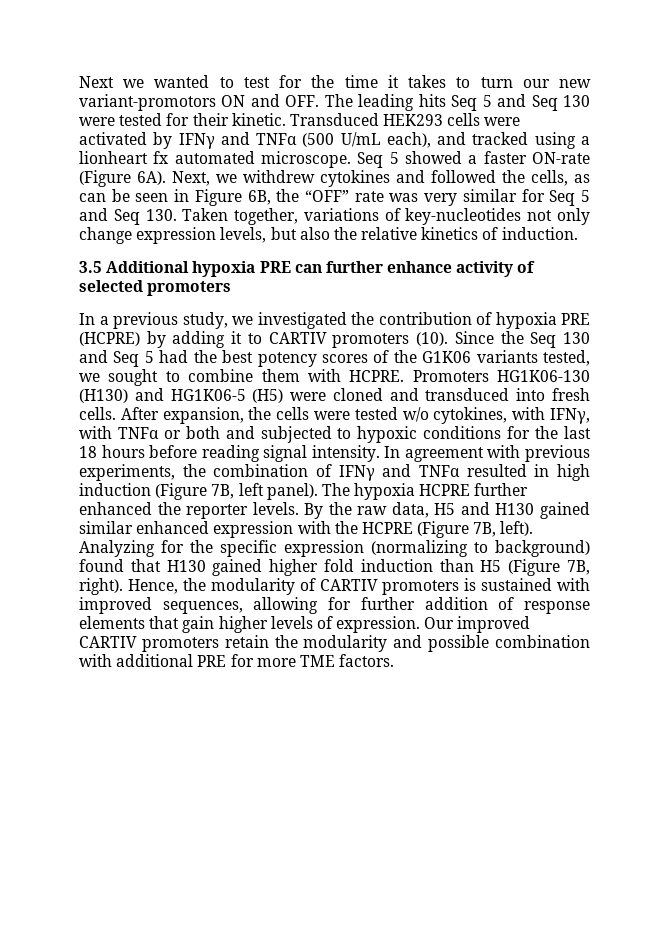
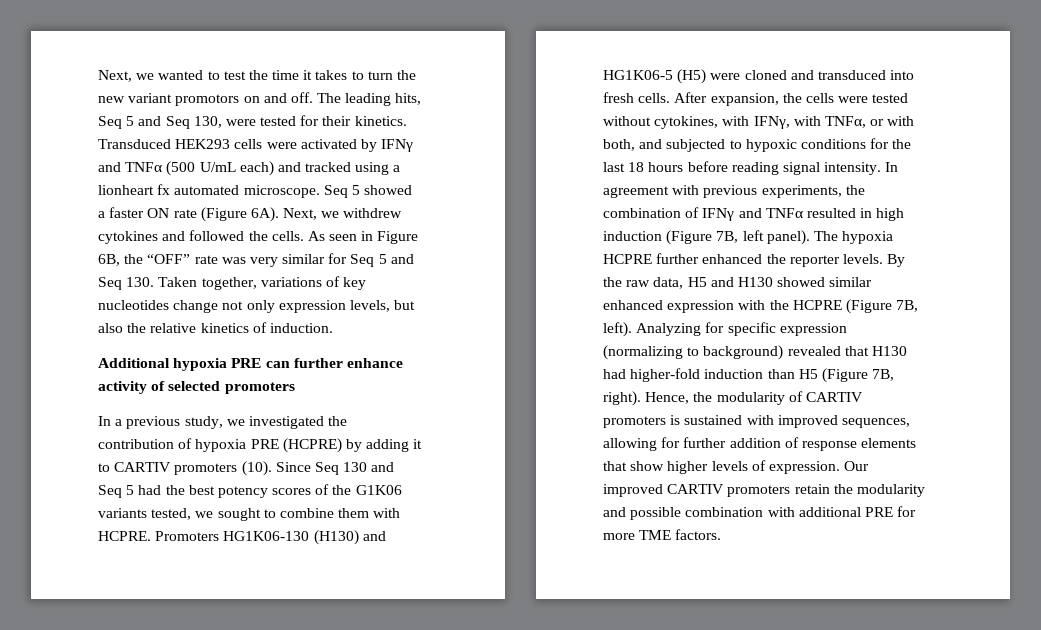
- Next we wanted to test for the time it takes to turn our new variant-promotors ON and OFF. The leading hits Seq 5 and Seq 130 were tested for their kinetic.
+ Next, we wanted to test the time it takes to turn the new variant promotors on and off. The leading hits, Seq 5 and Seq 130, were tested for their kinetics.
- Transduced HEK293 cells were activated by IFNγ and TNFα (500 U/mL each), and tracked using a lionheart fx automated microscope.
+ Transduced HEK293 cells were activated by IFNγ and TNFα (500 U/mL each) and tracked using a lionheart fx automated microscope.
- Seq 5 showed a faster ON-rate (Figure 6A).
+ Seq 5 showed a faster ON rate (Figure 6A).
- Next, we withdrew cytokines and followed the cells, as can be seen in Figure 6B, the “OFF” rate was very similar for Seq 5 and Seq 130. Taken together, variations of key-nucleotides not only change expression levels, but also the relative kinetics of induction.
+ Next, we withdrew cytokines and followed the cells. As seen in Figure 6B, the “OFF” rate was very similar for Seq 5 and Seq 130. Taken together, variations of key nucleotides change not only expression levels, but also the relative kinetics of induction.
- 3.5 Additional hypoxia PRE can further enhance activity of selected promoters
+ Additional hypoxia PRE can further enhance activity of selected promoters
- Since the Seq 130 and Seq 5 had the best potency scores of the G1K06 variants tested, we sought to combine them with HCPRE.
+ Since Seq 130 and Seq 5 had the best potency scores of the G1K06 variants tested, we sought to combine them with HCPRE.
- After expansion, the cells were tested w/o cytokines, with IFNγ, with TNFα or both and subjected to hypoxic conditions for the last 18 hours before reading signal intensity.
+ After expansion, the cells were tested without cytokines, with IFNγ, with TNFα, or with both, and subjected to hypoxic conditions for the last 18 hours before reading signal intensity.
- By the raw data, H5 and H130 gained similar enhanced expression with the HCPRE (Figure 7B, left).
+ By the raw data, H5 and H130 showed similar enhanced expression with the HCPRE (Figure 7B, left).
- Analyzing for the specific expression (normalizing to background) found that H130 gained higher fold induction than H5 (Figure 7B, right).
+ Analyzing for specific expression (normalizing to background) revealed that H130 had higher-fold induction than H5 (Figure 7B, right).
- Hence, the modularity of CARTIV promoters is sustained with improved sequences, allowing for further addition of response elements that gain higher levels of expression.
+ Hence, the modularity of CARTIV promoters is sustained with improved sequences, allowing for further addition of response elements that show higher levels of expression.

